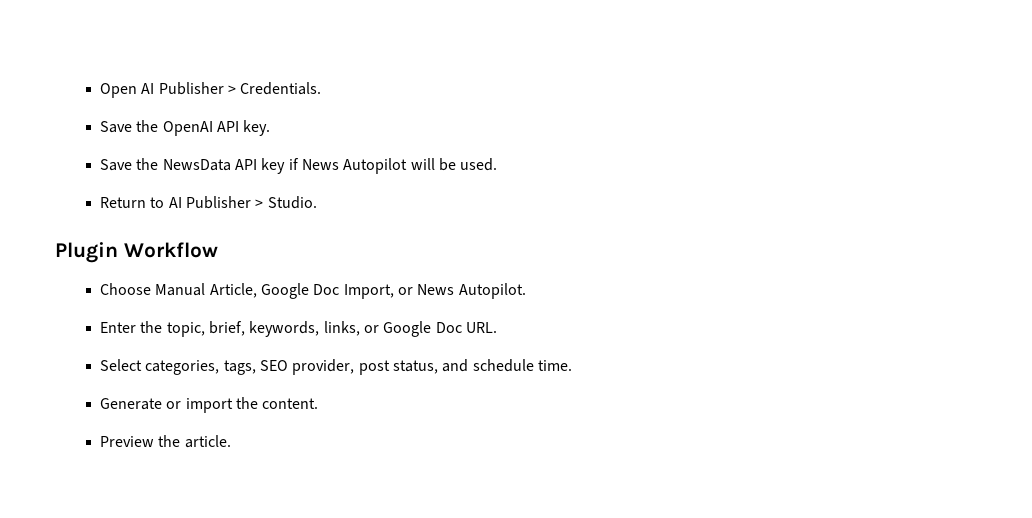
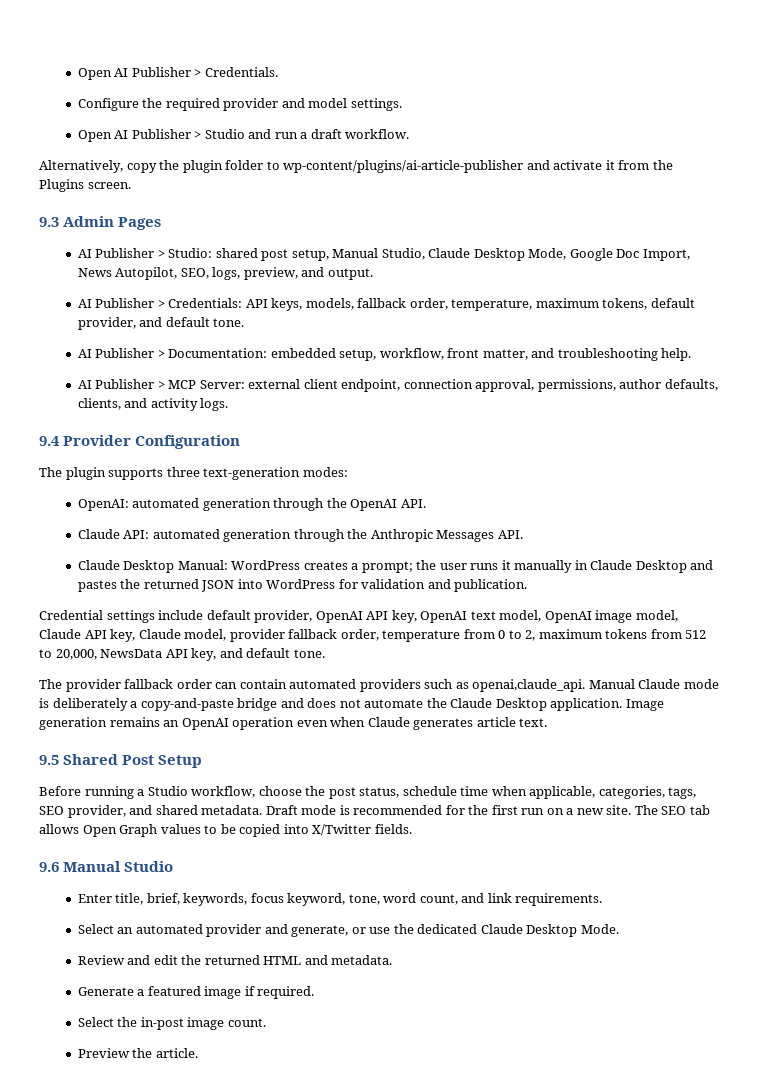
- Save the OpenAI API key.
- Save the NewsData API key if News Autopilot will be used.
- Return to AI Publisher > Studio.
- Plugin Workflow
- Choose Manual Article, Google Doc Import, or News Autopilot.
- Enter the topic, brief, keywords, links, or Google Doc URL.
- Select categories, tags, SEO provider, post status, and schedule time.
- Generate or import the content.
+ Configure the required provider and model settings.
+ Open AI Publisher > Studio and run a draft workflow.
+ Alternatively, copy the plugin folder to wp-content/plugins/ai-article-publisher and activate it from the Plugins screen.
+ 9.3 Admin Pages
+ AI Publisher > Studio: shared post setup, Manual Studio, Claude Desktop Mode, Google Doc Import, News Autopilot, SEO, logs, preview, and output.
+ AI Publisher > Credentials: API keys, models, fallback order, temperature, maximum tokens, default provider, and default tone.
+ AI Publisher > Documentation: embedded setup, workflow, front matter, and troubleshooting help.
+ AI Publisher > MCP Server: external client endpoint, connection approval, permissions, author defaults, clients, and activity logs.
+ 9.4 Provider Configuration
+ The plugin supports three text-generation modes:
+ OpenAI: automated generation through the OpenAI API.
+ Claude API: automated generation through the Anthropic Messages API.
+ Claude Desktop Manual: WordPress creates a prompt; the user runs it manually in Claude Desktop and pastes the returned JSON into WordPress for validation and publication.
+ Credential settings include default provider, OpenAI API key, OpenAI text model, OpenAI image model, Claude API key, Claude model, provider fallback order, temperature from 0 to 2, maximum tokens from 512 to 20,000, NewsData API key, and default tone.
+ The provider fallback order can contain automated providers such as openai,claude_api. Manual Claude mode is deliberately a copy-and-paste bridge and does not automate the Claude Desktop application. Image generation remains an OpenAI operation even when Claude generates article text.
+ 9.5 Shared Post Setup
+ Before running a Studio workflow, choose the post status, schedule time when applicable, categories, tags, SEO provider, and shared metadata. Draft mode is recommended for the first run on a new site. The SEO tab allows Open Graph values to be copied into X/Twitter fields.
+ 9.6 Manual Studio
+ Enter title, brief, keywords, focus keyword, tone, word count, and link requirements.
+ Select an automated provider and generate, or use the dedicated Claude Desktop Mode.
+ Review and edit the returned HTML and metadata.
+ Generate a featured image if required.
+ Select the in-post image count.

